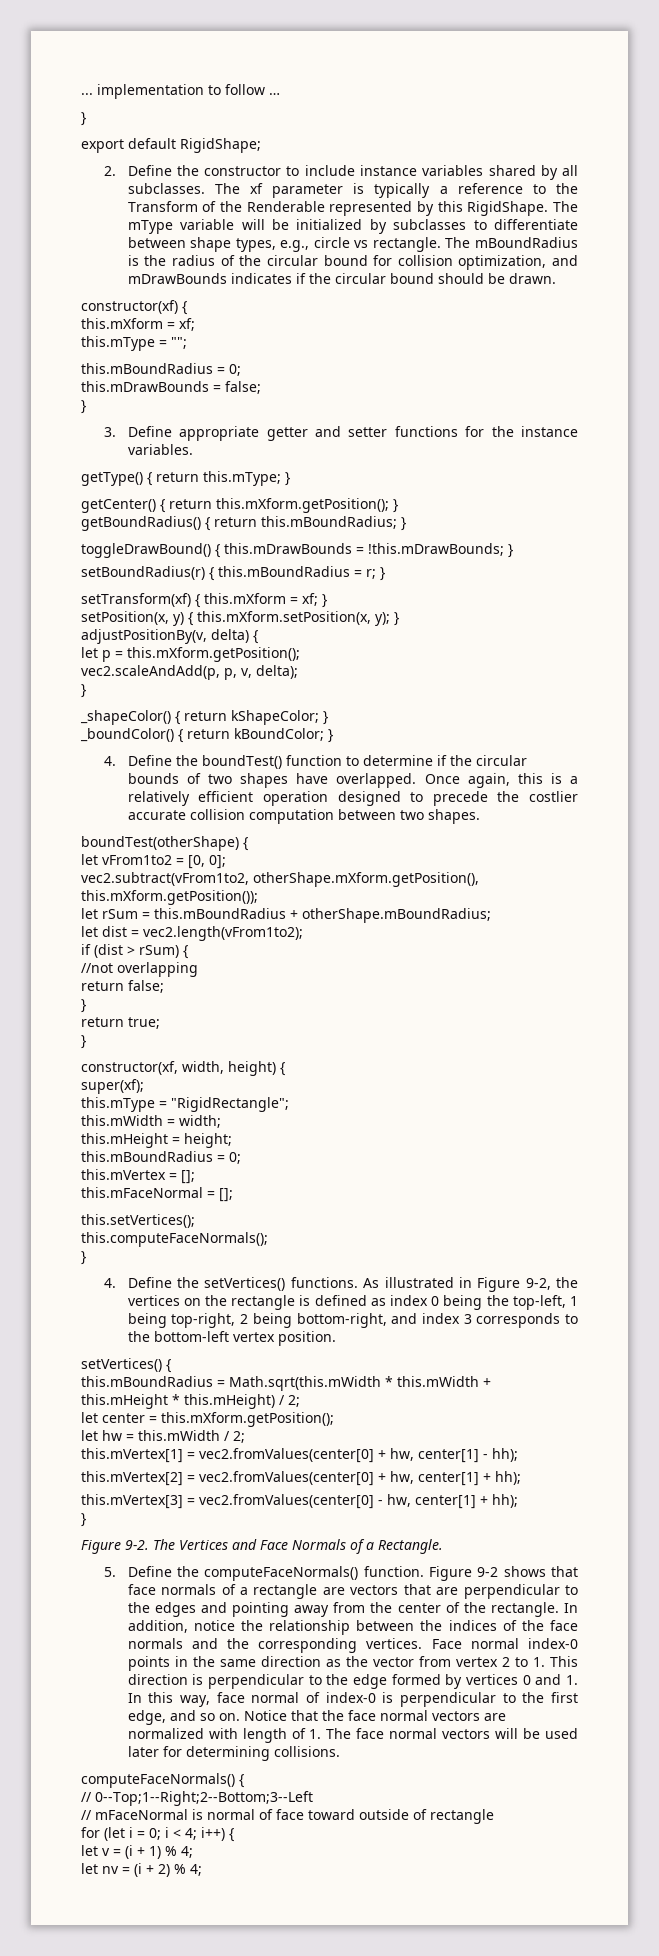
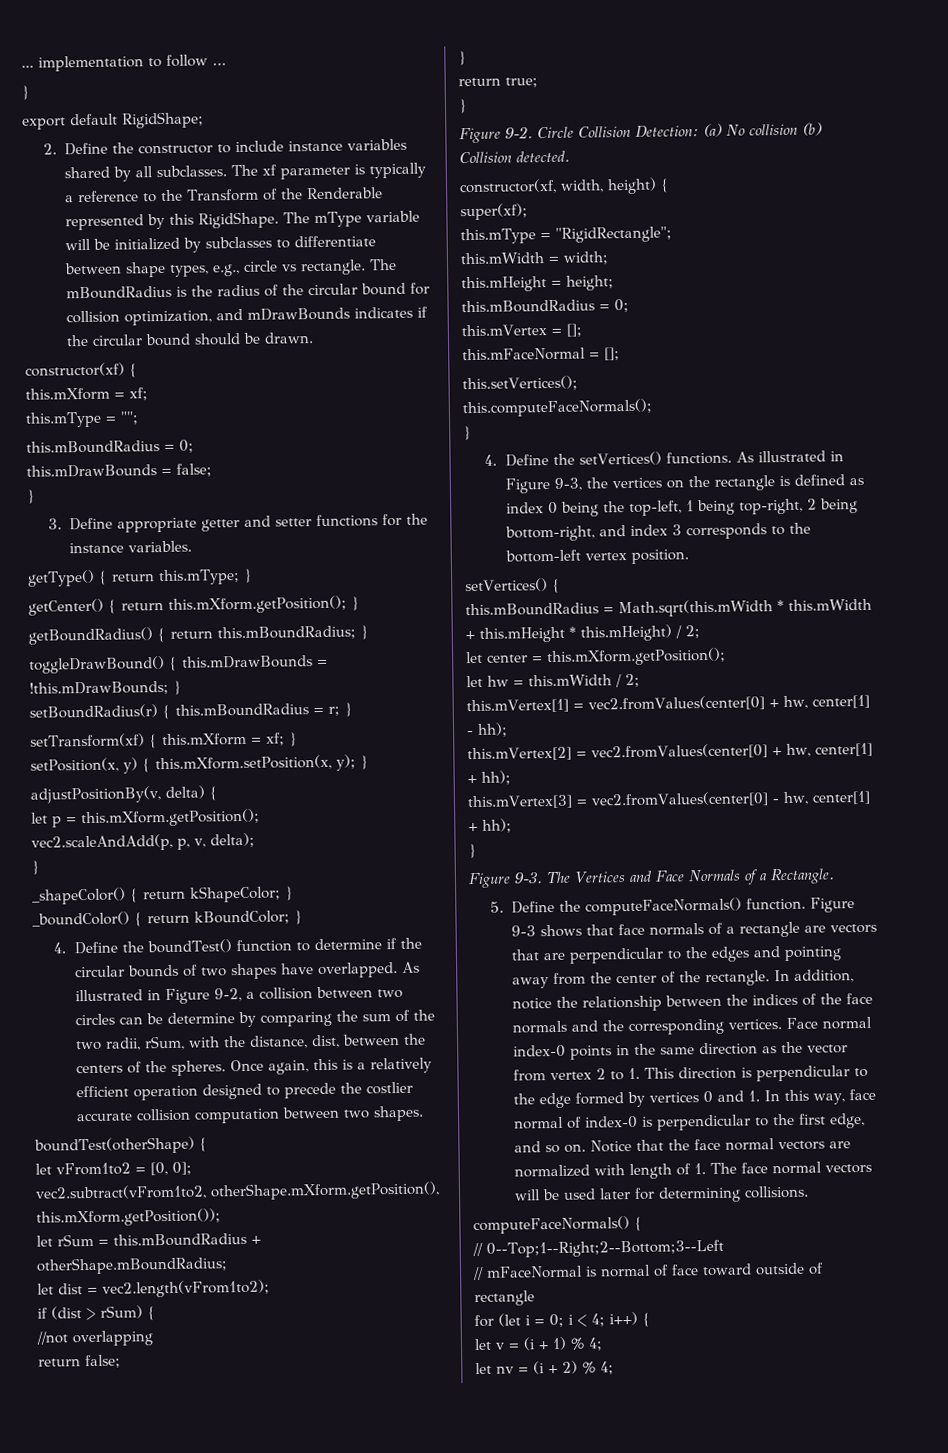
+ As illustrated in Figure 9-2, a collision between two circles can be determine by comparing the sum of the two radii, rSum, with the distance, dist, between the centers of the spheres.
+ Figure 9-2. Circle Collision Detection: (a) No collision (b) Collision detected.
- As illustrated in Figure 9-2, the vertices on the rectangle is defined as index 0 being the top-left, 1 being top-right, 2 being bottom-right, and index 3 corresponds to the bottom-left vertex position.
+ As illustrated in Figure 9-3, the vertices on the rectangle is defined as index 0 being the top-left, 1 being top-right, 2 being bottom-right, and index 3 corresponds to the bottom-left vertex position.
- Figure 9-2.
+ Figure 9-3.
- Figure 9-2 shows that face normals of a rectangle are vectors that are perpendicular to the edges and pointing away from the center of the rectangle.
+ Figure 9-3 shows that face normals of a rectangle are vectors that are perpendicular to the edges and pointing away from the center of the rectangle.

